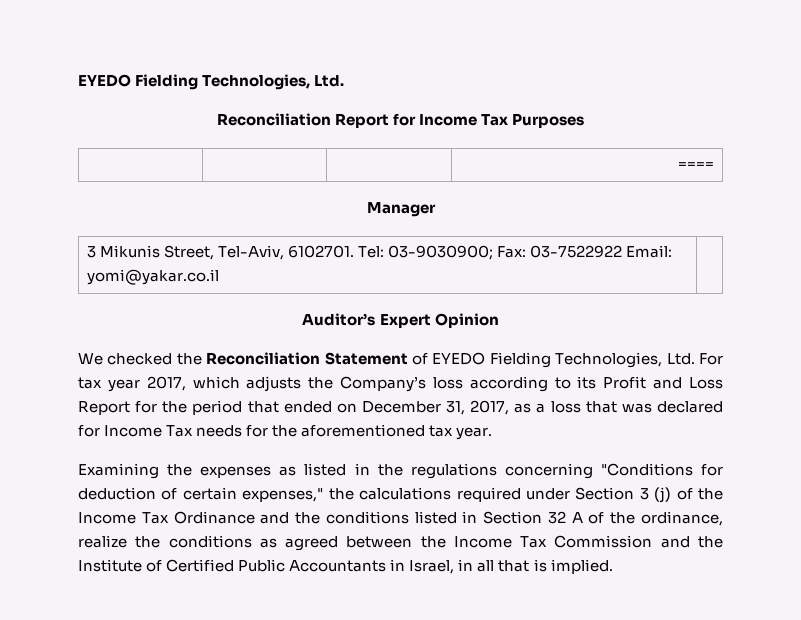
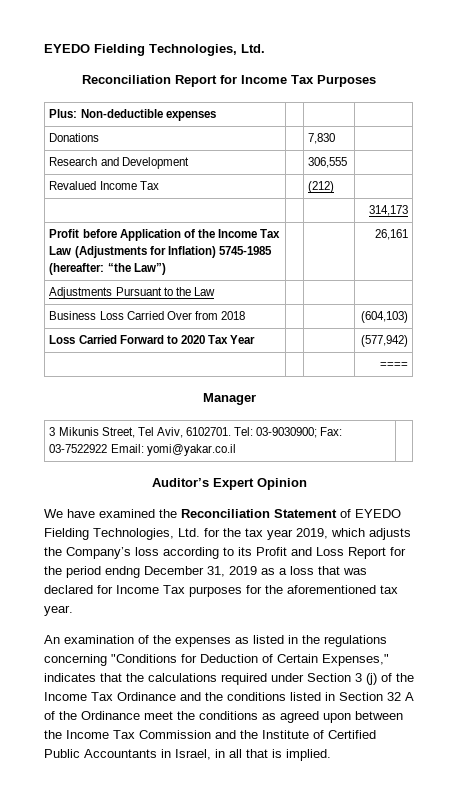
+ Plus: Non-deductible expenses | | |
+ Donations | | 7,830 |
+ Research and Development | | 306,555 |
+ Revalued Income Tax | | (212) |
+ | | | 314,173
+ Profit before Application of the Income Tax Law (Adjustments for Inflation) 5745-1985 (hereafter: “the Law”) | | | 26,161
+ Adjustments Pursuant to the Law | | |
+ Business Loss Carried Over from 2018 | | | (604,103)
+ Loss Carried Forward to 2020 Tax Year | | | (577,942)
- 3 Mikunis Street, Tel-Aviv, 6102701. Tel: 03-9030900; Fax: 03-7522922 Email: yomi@yakar.co.il |
+ 3 Mikunis Street, Tel Aviv, 6102701. Tel: 03-9030900; Fax: 03-7522922 Email: yomi@yakar.co.il |
- We checked the Reconciliation Statement of EYEDO Fielding Technologies, Ltd. For tax year 2017, which adjusts the Company’s loss according to its Profit and Loss Report for the period that ended on December 31, 2017, as a loss that was declared for Income Tax needs for the aforementioned tax year.
+ We have examined the Reconciliation Statement of EYEDO Fielding Technologies, Ltd. for the tax year 2019, which adjusts the Company’s loss according to its Profit and Loss Report for the period endng December 31, 2019 as a loss that was declared for Income Tax purposes for the aforementioned tax year.
- Examining the expenses as listed in the regulations concerning "Conditions for deduction of certain expenses," the calculations required under Section 3 (j) of the Income Tax Ordinance and the conditions listed in Section 32 A of the ordinance, realize the conditions as agreed between the Income Tax Commission and the Institute of Certified Public Accountants in Israel, in all that is implied.
+ An examination of the expenses as listed in the regulations concerning "Conditions for Deduction of Certain Expenses," indicates that the calculations required under Section 3 (j) of the Income Tax Ordinance and the conditions listed in Section 32 A of the Ordinance meet the conditions as agreed upon between the Income Tax Commission and the Institute of Certified Public Accountants in Israel, in all that is implied.

